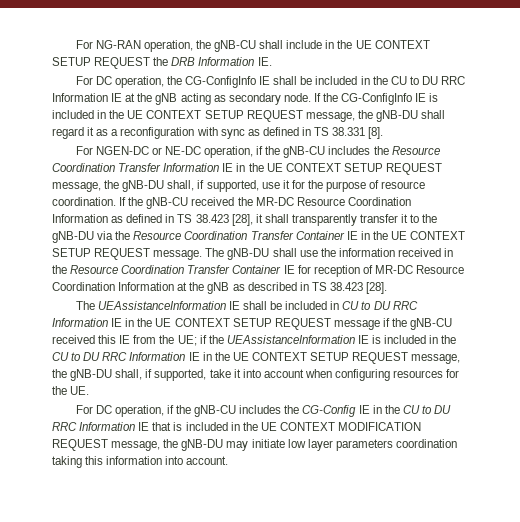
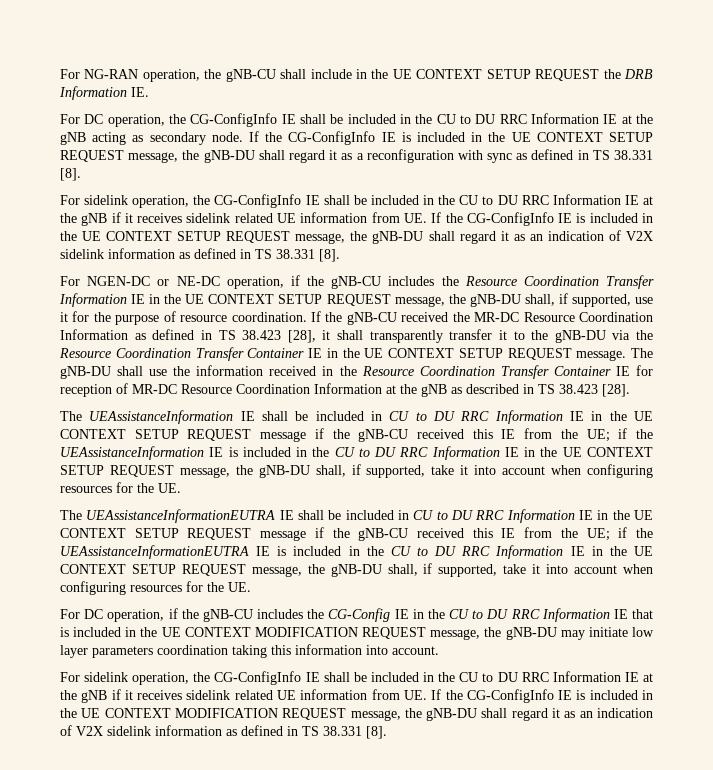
+ For sidelink operation, the CG-ConfigInfo IE shall be included in the CU to DU RRC Information IE at the gNB if it receives sidelink related UE information from UE. If the CG-ConfigInfo IE is included in the UE CONTEXT SETUP REQUEST message, the gNB-DU shall regard it as an indication of V2X sidelink information as defined in TS 38.331 [8].
+ The UEAssistanceInformationEUTRA IE shall be included in CU to DU RRC Information IE in the UE CONTEXT SETUP REQUEST message if the gNB-CU received this IE from the UE; if the UEAssistanceInformationEUTRA IE is included in the CU to DU RRC Information IE in the UE CONTEXT SETUP REQUEST message, the gNB-DU shall, if supported, take it into account when configuring resources for the UE.
+ For sidelink operation, the CG-ConfigInfo IE shall be included in the CU to DU RRC Information IE at the gNB if it receives sidelink related UE information from UE. If the CG-ConfigInfo IE is included in the UE CONTEXT MODIFICATION REQUEST message, the gNB-DU shall regard it as an indication of V2X sidelink information as defined in TS 38.331 [8].

